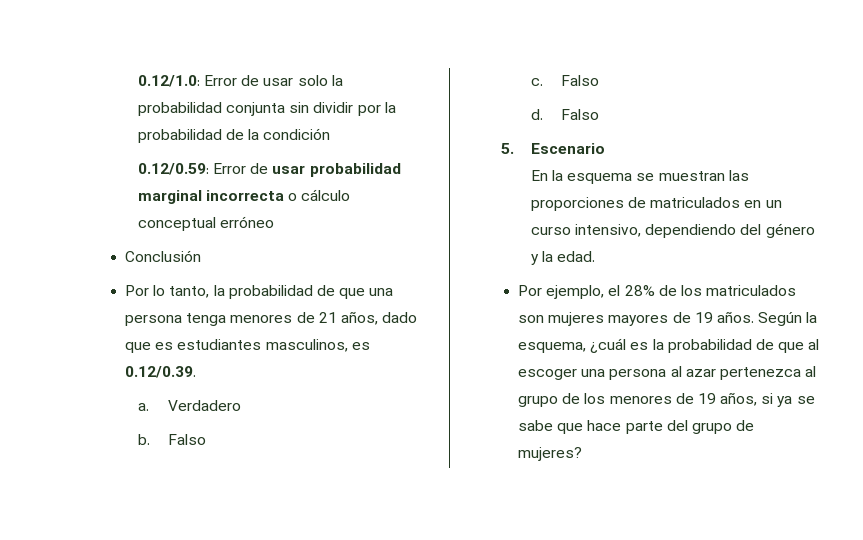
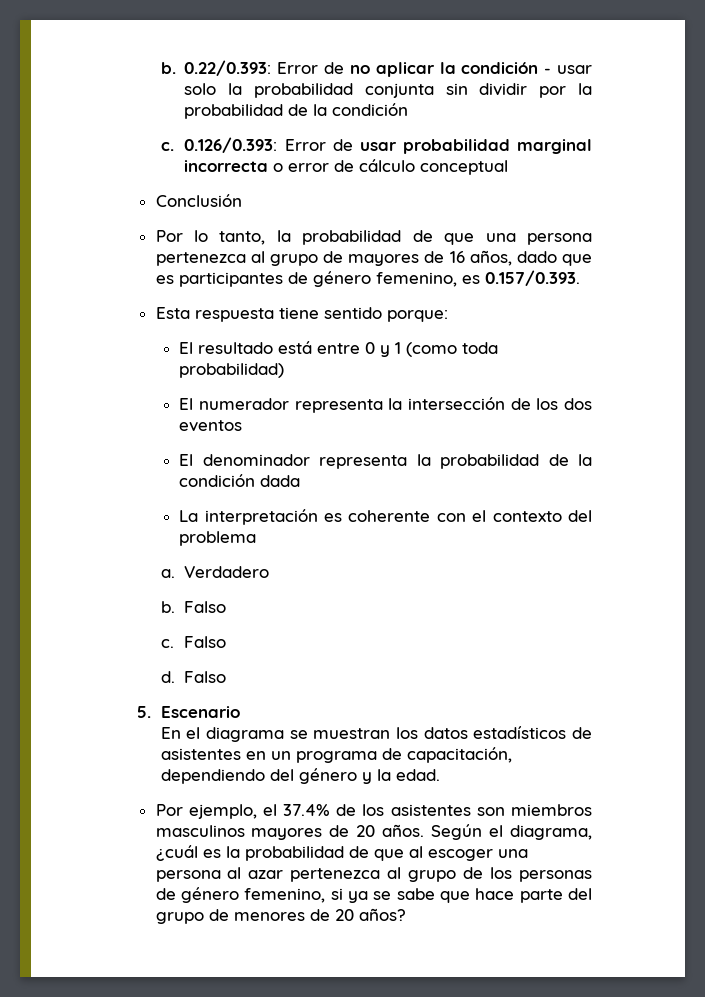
- 0.12/1.0: Error de usar solo la probabilidad conjunta sin dividir por la probabilidad de la condición
+ b. 0.22/0.393: Error de no aplicar la condición - usar solo la probabilidad conjunta sin dividir por la probabilidad de la condición
- 0.12/0.59: Error de usar probabilidad marginal incorrecta o cálculo conceptual erróneo
+ c. 0.126/0.393: Error de usar probabilidad marginal incorrecta o error de cálculo conceptual
- Por lo tanto, la probabilidad de que una persona tenga menores de 21 años, dado que es estudiantes masculinos, es 0.12/0.39.
+ Por lo tanto, la probabilidad de que una persona pertenezca al grupo de mayores de 16 años, dado que es participantes de género femenino, es 0.157/0.393.
+ Esta respuesta tiene sentido porque:
+ El resultado está entre 0 y 1 (como toda probabilidad)
+ El numerador representa la intersección de los dos eventos
+ El denominador representa la probabilidad de la condición dada
+ La interpretación es coherente con el contexto del problema
- En la esquema se muestran las proporciones de matriculados en un curso intensivo, dependiendo del género y la edad.
+ En el diagrama se muestran los datos estadísticos de asistentes en un programa de capacitación, dependiendo del género y la edad.
- Por ejemplo, el 28% de los matriculados son mujeres mayores de 19 años.
+ Por ejemplo, el 37.4% de los asistentes son miembros masculinos mayores de 20 años.
- Según la esquema, ¿cuál es la probabilidad de que al escoger una persona al azar pertenezca al grupo de los menores de 19 años, si ya se sabe que hace parte del grupo de mujeres?
+ Según el diagrama, ¿cuál es la probabilidad de que al escoger una persona al azar pertenezca al grupo de los personas de género femenino, si ya se sabe que hace parte del grupo de menores de 20 años?

